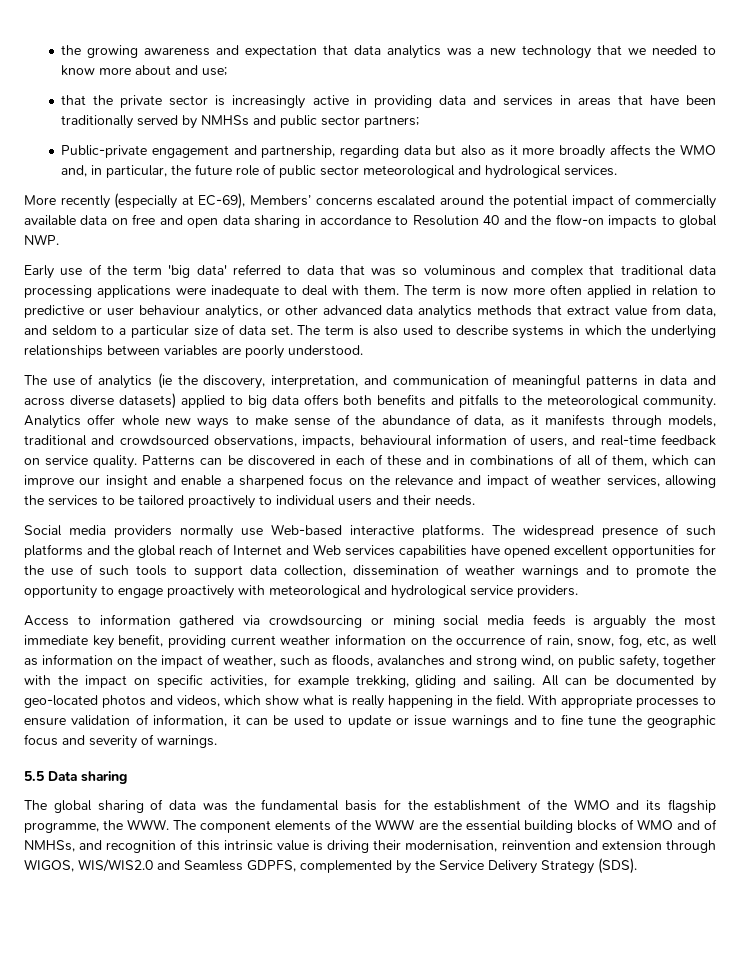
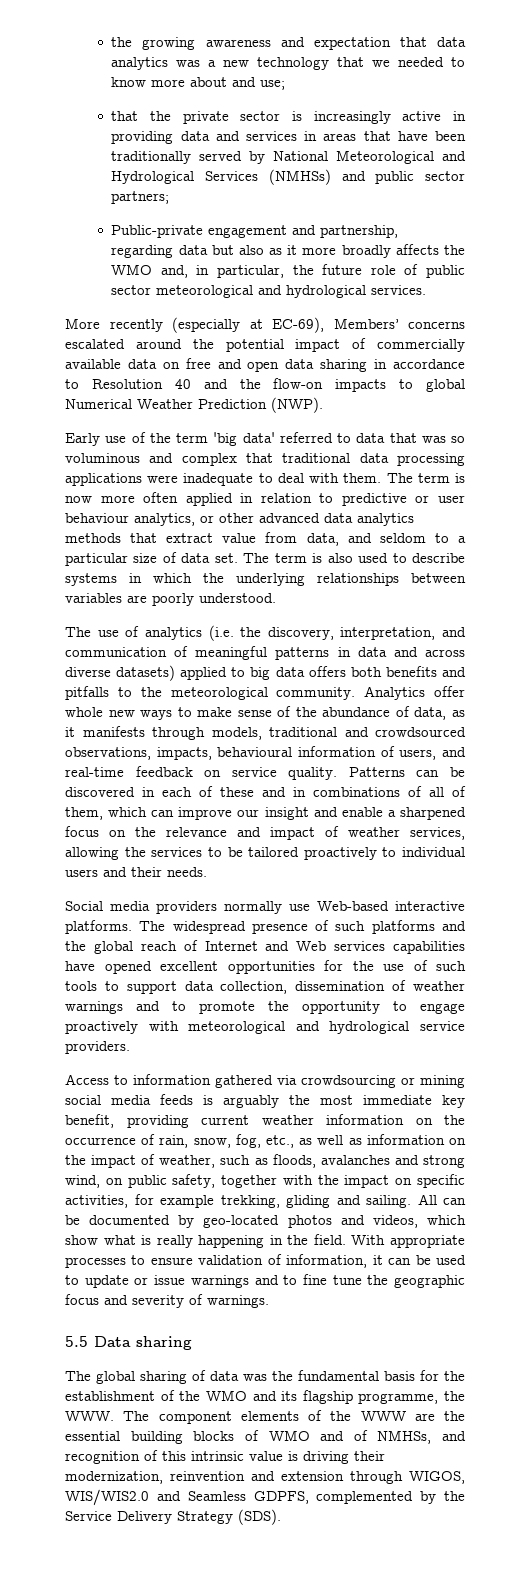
- that the private sector is increasingly active in providing data and services in areas that have been traditionally served by NMHSs and public sector partners;
+ that the private sector is increasingly active in providing data and services in areas that have been traditionally served by National Meteorological and Hydrological Services (NMHSs) and public sector partners;
- More recently (especially at EC-69), Members’ concerns escalated around the potential impact of commercially available data on free and open data sharing in accordance to Resolution 40 and the flow-on impacts to global NWP.
+ More recently (especially at EC-69), Members’ concerns escalated around the potential impact of commercially available data on free and open data sharing in accordance to Resolution 40 and the flow-on impacts to global Numerical Weather Prediction (NWP).
- The use of analytics (ie the discovery, interpretation, and communication of meaningful patterns in data and across diverse datasets) applied to big data offers both benefits and pitfalls to the meteorological community.
+ The use of analytics (i.e. the discovery, interpretation, and communication of meaningful patterns in data and across diverse datasets) applied to big data offers both benefits and pitfalls to the meteorological community.
- Access to information gathered via crowdsourcing or mining social media feeds is arguably the most immediate key benefit, providing current weather information on the occurrence of rain, snow, fog, etc, as well as information on the impact of weather, such as floods, avalanches and strong wind, on public safety, together with the impact on specific activities, for example trekking, gliding and sailing.
+ Access to information gathered via crowdsourcing or mining social media feeds is arguably the most immediate key benefit, providing current weather information on the occurrence of rain, snow, fog, etc., as well as information on the impact of weather, such as floods, avalanches and strong wind, on public safety, together with the impact on specific activities, for example trekking, gliding and sailing.
- The global sharing of data was the fundamental basis for the establishment of the WMO and its flagship programme, the WWW. The component elements of the WWW are the essential building blocks of WMO and of NMHSs, and recognition of this intrinsic value is driving their modernisation, reinvention and extension through WIGOS, WIS/WIS2.0 and Seamless GDPFS, complemented by the Service Delivery Strategy (SDS).
+ The global sharing of data was the fundamental basis for the establishment of the WMO and its flagship programme, the WWW. The component elements of the WWW are the essential building blocks of WMO and of NMHSs, and recognition of this intrinsic value is driving their modernization, reinvention and extension through WIGOS, WIS/WIS2.0 and Seamless GDPFS, complemented by the Service Delivery Strategy (SDS).

